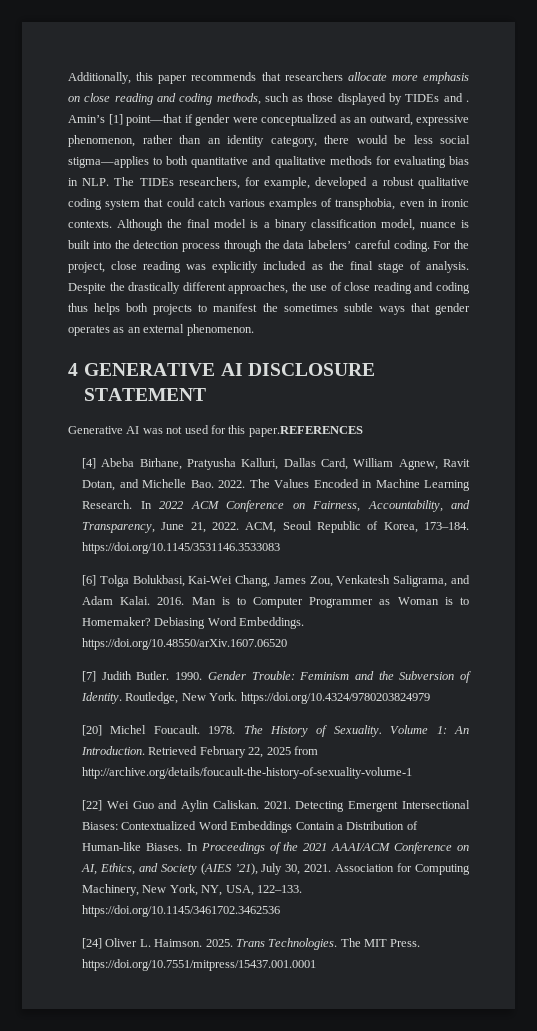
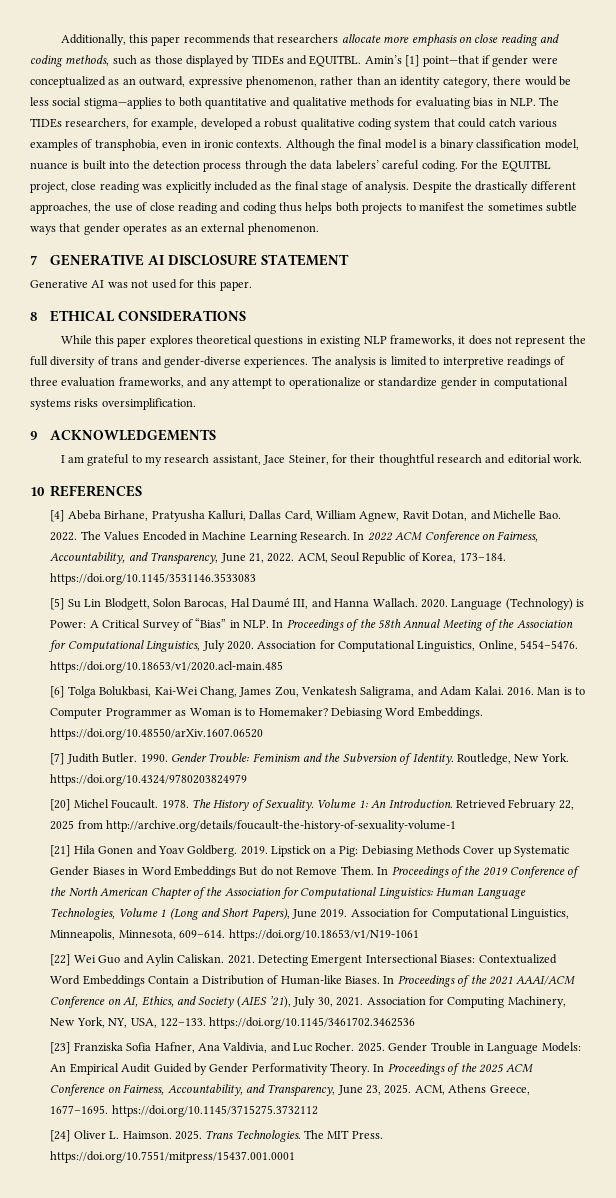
- Additionally, this paper recommends that researchers allocate more emphasis on close reading and coding methods, such as those displayed by TIDEs and .
+ Additionally, this paper recommends that researchers allocate more emphasis on close reading and coding methods, such as those displayed by TIDEs and EQUITBL.
- For the project, close reading was explicitly included as the final stage of analysis.
+ For the EQUITBL project, close reading was explicitly included as the final stage of analysis.
- 4 GENERATIVE AI DISCLOSURE STATEMENT
+ 7 GENERATIVE AI DISCLOSURE STATEMENT
- Generative AI was not used for this paper.REFERENCES
+ Generative AI was not used for this paper.
+ 8 ETHICAL CONSIDERATIONS
+ While this paper explores theoretical questions in existing NLP frameworks, it does not represent the full diversity of trans and gender-diverse experiences. The analysis is limited to interpretive readings of three evaluation frameworks, and any attempt to operationalize or standardize gender in computational systems risks oversimplification.
+ 9 ACKNOWLEDGEMENTS
+ I am grateful to my research assistant, Jace Steiner, for their thoughtful research and editorial work.
+ 10 REFERENCES
+ [5] Su Lin Blodgett, Solon Barocas, Hal Daumé III, and Hanna Wallach. 2020. Language (Technology) is Power: A Critical Survey of “Bias” in NLP. In Proceedings of the 58th Annual Meeting of the Association for Computational Linguistics, July 2020. Association for Computational Linguistics, Online, 5454–5476. https://doi.org/10.18653/v1/2020.acl-main.485
+ [21] Hila Gonen and Yoav Goldberg. 2019. Lipstick on a Pig: Debiasing Methods Cover up Systematic Gender Biases in Word Embeddings But do not Remove Them. In Proceedings of the 2019 Conference of the North American Chapter of the Association for Computational Linguistics: Human Language Technologies, Volume 1 (Long and Short Papers), June 2019. Association for Computational Linguistics, Minneapolis, Minnesota, 609–614. https://doi.org/10.18653/v1/N19-1061
+ [23] Franziska Sofia Hafner, Ana Valdivia, and Luc Rocher. 2025. Gender Trouble in Language Models: An Empirical Audit Guided by Gender Performativity Theory. In Proceedings of the 2025 ACM Conference on Fairness, Accountability, and Transparency, June 23, 2025. ACM, Athens Greece, 1677–1695. https://doi.org/10.1145/3715275.3732112

